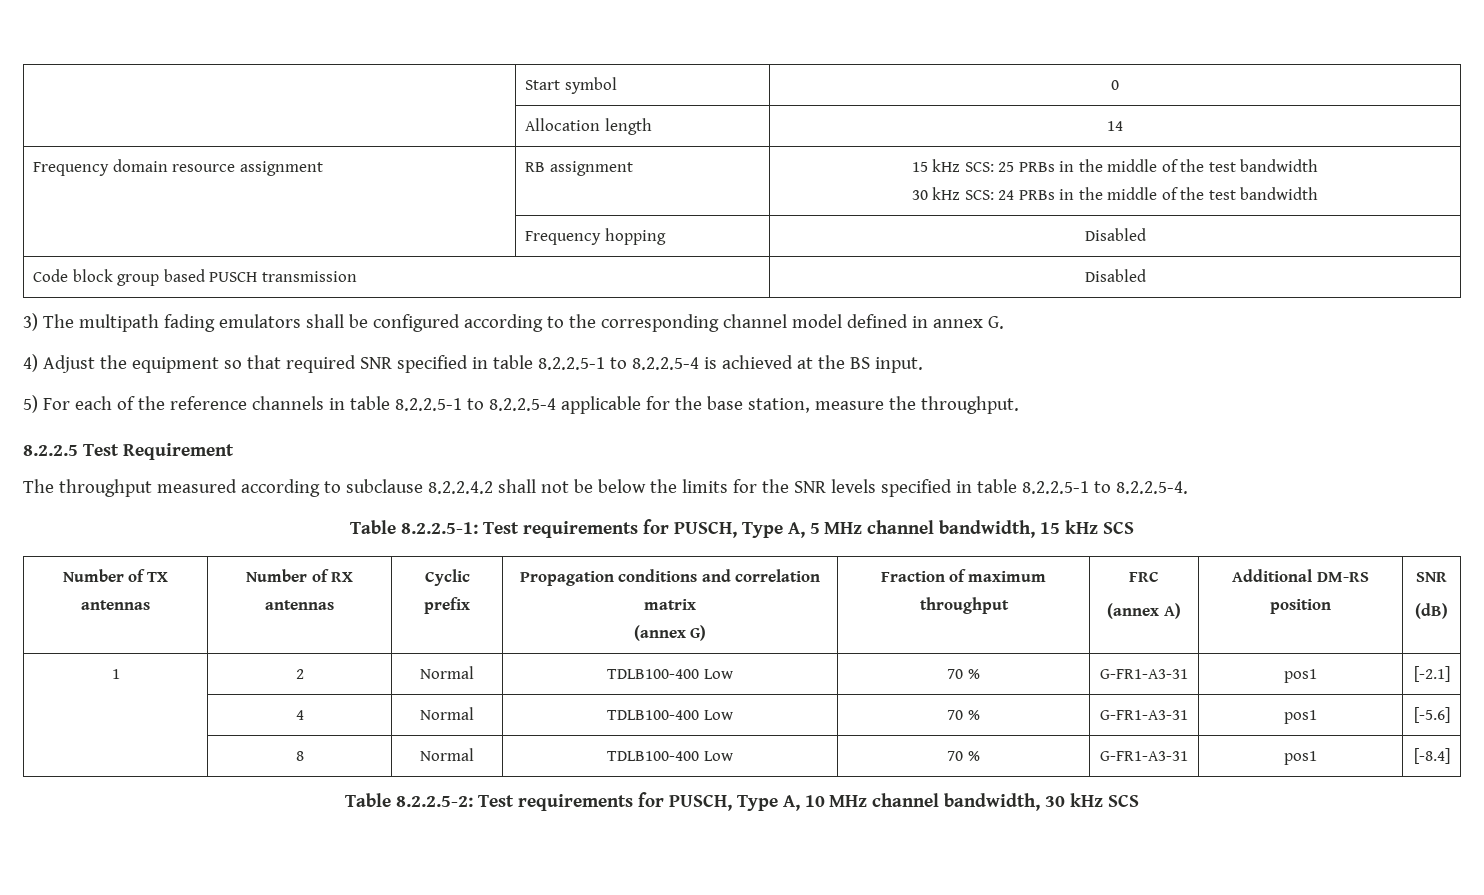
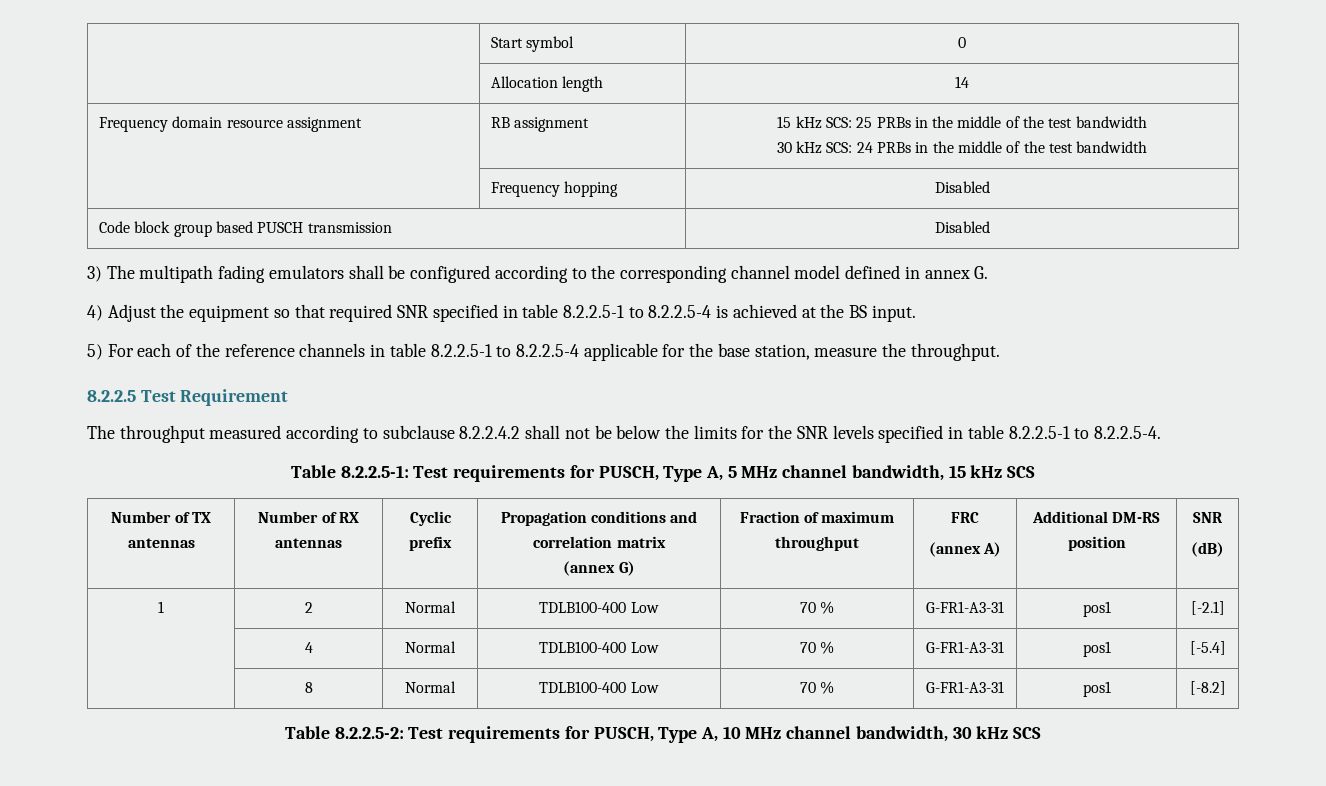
- | 4 | Normal | TDLB100-400 Low | 70 % | G-FR1-A3-31 | pos1 | [-5.6]
+ | 4 | Normal | TDLB100-400 Low | 70 % | G-FR1-A3-31 | pos1 | [-5.4]
- | 8 | Normal | TDLB100-400 Low | 70 % | G-FR1-A3-31 | pos1 | [-8.4]
+ | 8 | Normal | TDLB100-400 Low | 70 % | G-FR1-A3-31 | pos1 | [-8.2]

